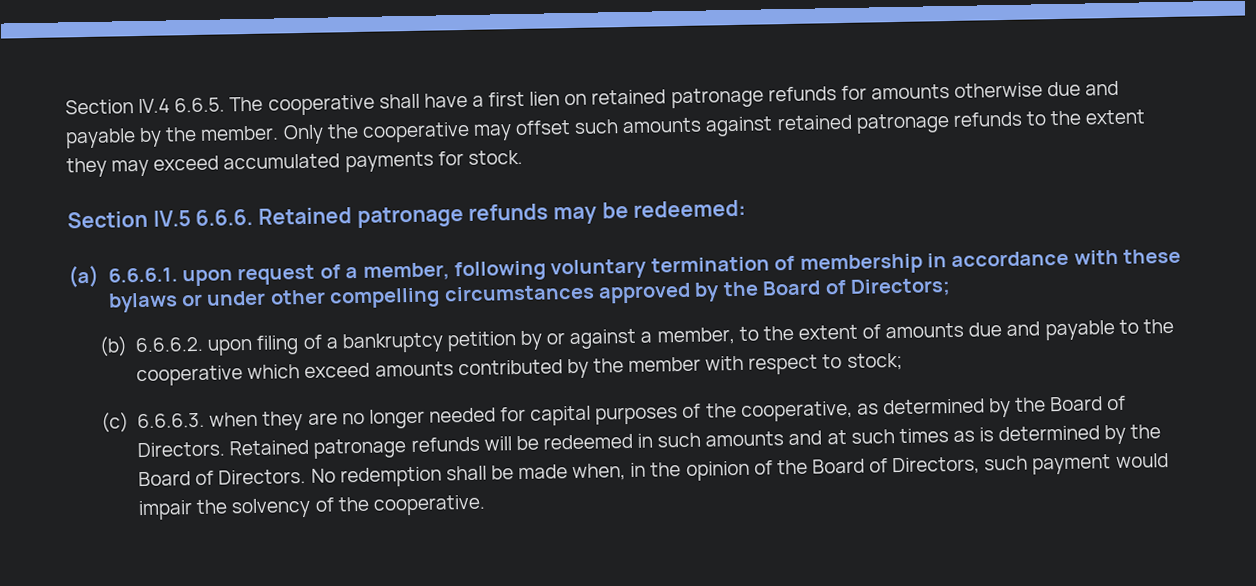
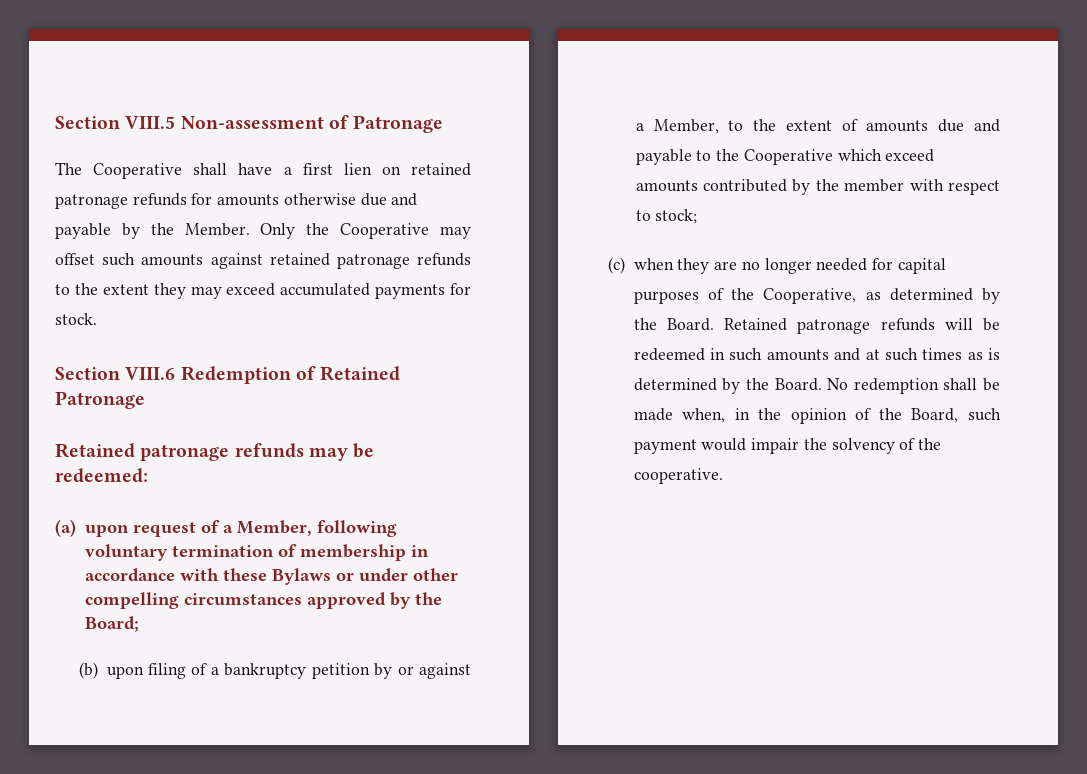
- Section IV.4 6.6.5. The cooperative shall have a first lien on retained patronage refunds for amounts otherwise due and payable by the member.
+ Section VIII.5 Non-assessment of Patronage
+ The Cooperative shall have a first lien on retained patronage refunds for amounts otherwise due and payable by the Member.
- Only the cooperative may offset such amounts against retained patronage refunds to the extent they may exceed accumulated payments for stock.
+ Only the Cooperative may offset such amounts against retained patronage refunds to the extent they may exceed accumulated payments for stock.
- Section IV.5 6.6.6. Retained patronage refunds may be redeemed:
+ Section VIII.6 Redemption of Retained Patronage
+ Retained patronage refunds may be redeemed:
- (a) 6.6.6.1. upon request of a member, following voluntary termination of membership in accordance with these bylaws or under other compelling circumstances approved by the Board of Directors;
+ (a) upon request of a Member, following voluntary termination of membership in accordance with these Bylaws or under other compelling circumstances approved by the Board;
- (b) 6.6.6.2. upon filing of a bankruptcy petition by or against a member, to the extent of amounts due and payable to the cooperative which exceed amounts contributed by the member with respect to stock;
+ (b) upon filing of a bankruptcy petition by or against a Member, to the extent of amounts due and payable to the Cooperative which exceed amounts contributed by the member with respect to stock;
- (c) 6.6.6.3. when they are no longer needed for capital purposes of the cooperative, as determined by the Board of Directors.
+ (c) when they are no longer needed for capital purposes of the Cooperative, as determined by the Board.
- Retained patronage refunds will be redeemed in such amounts and at such times as is determined by the Board of Directors.
+ Retained patronage refunds will be redeemed in such amounts and at such times as is determined by the Board.
- No redemption shall be made when, in the opinion of the Board of Directors, such payment would impair the solvency of the cooperative.
+ No redemption shall be made when, in the opinion of the Board, such payment would impair the solvency of the cooperative.

